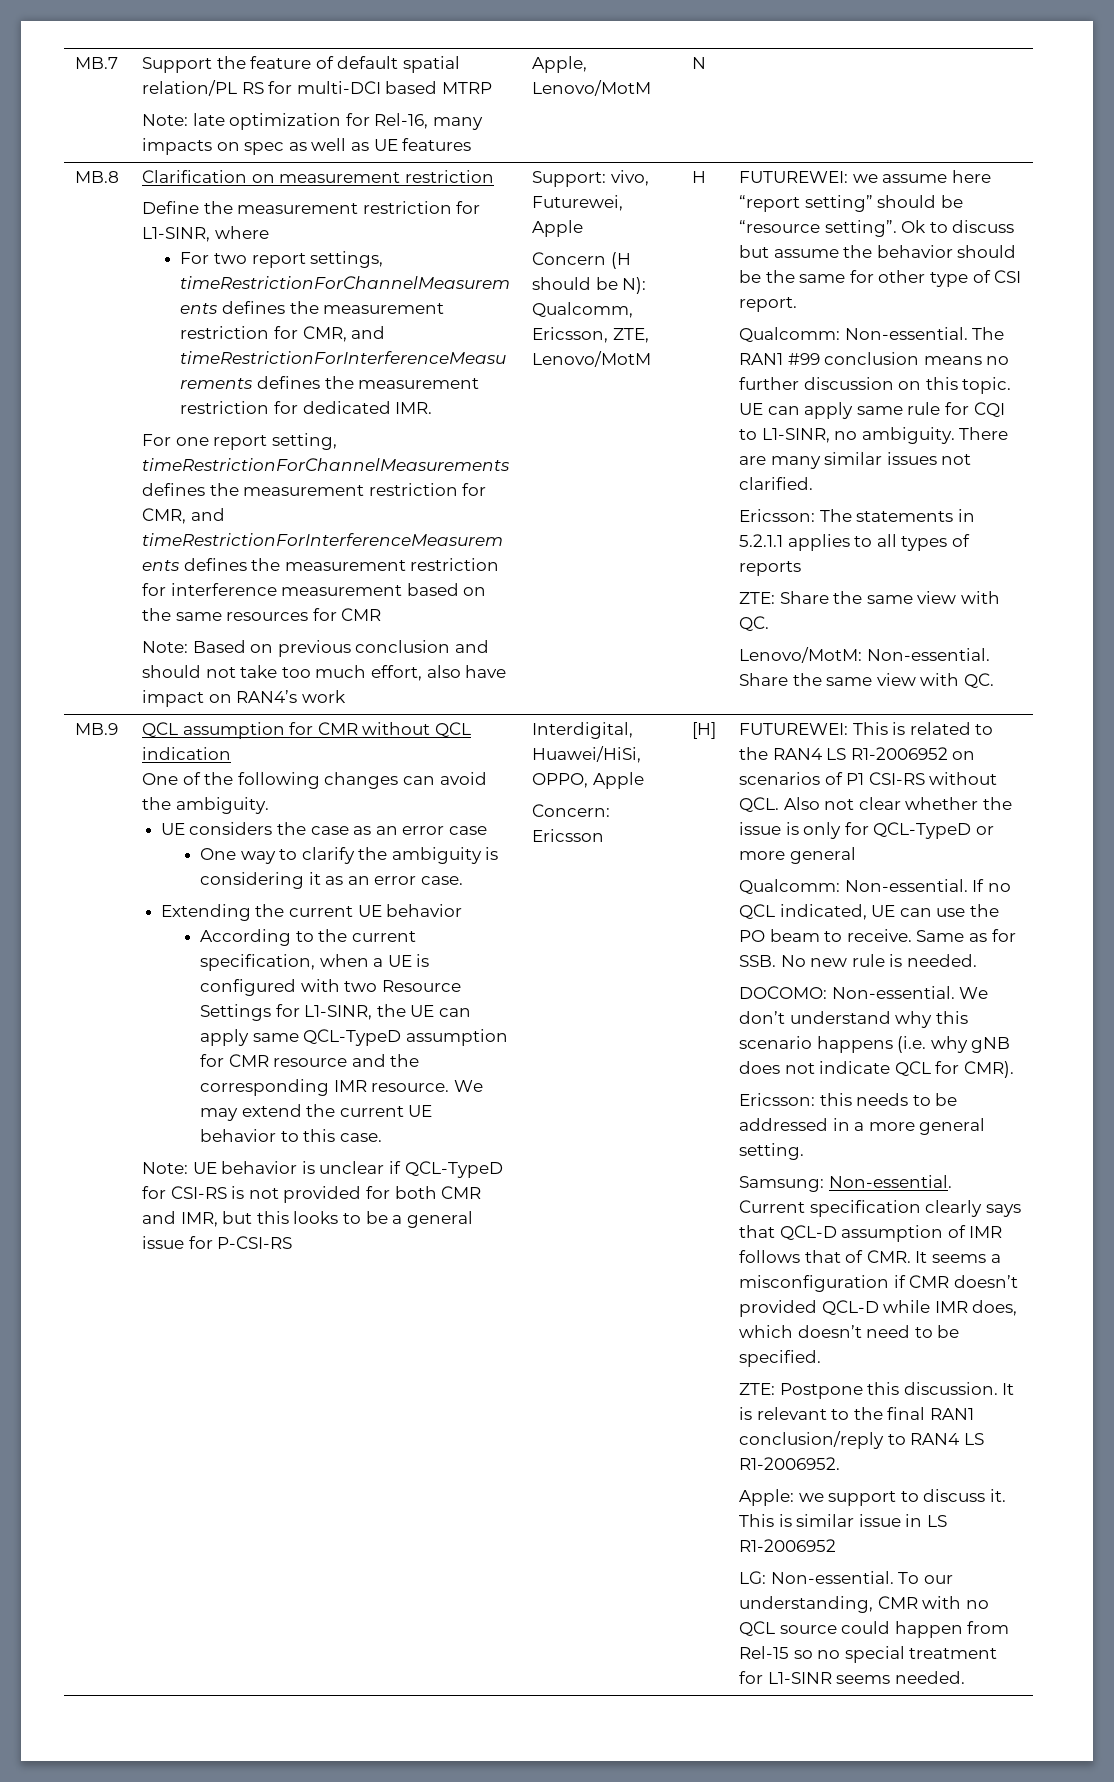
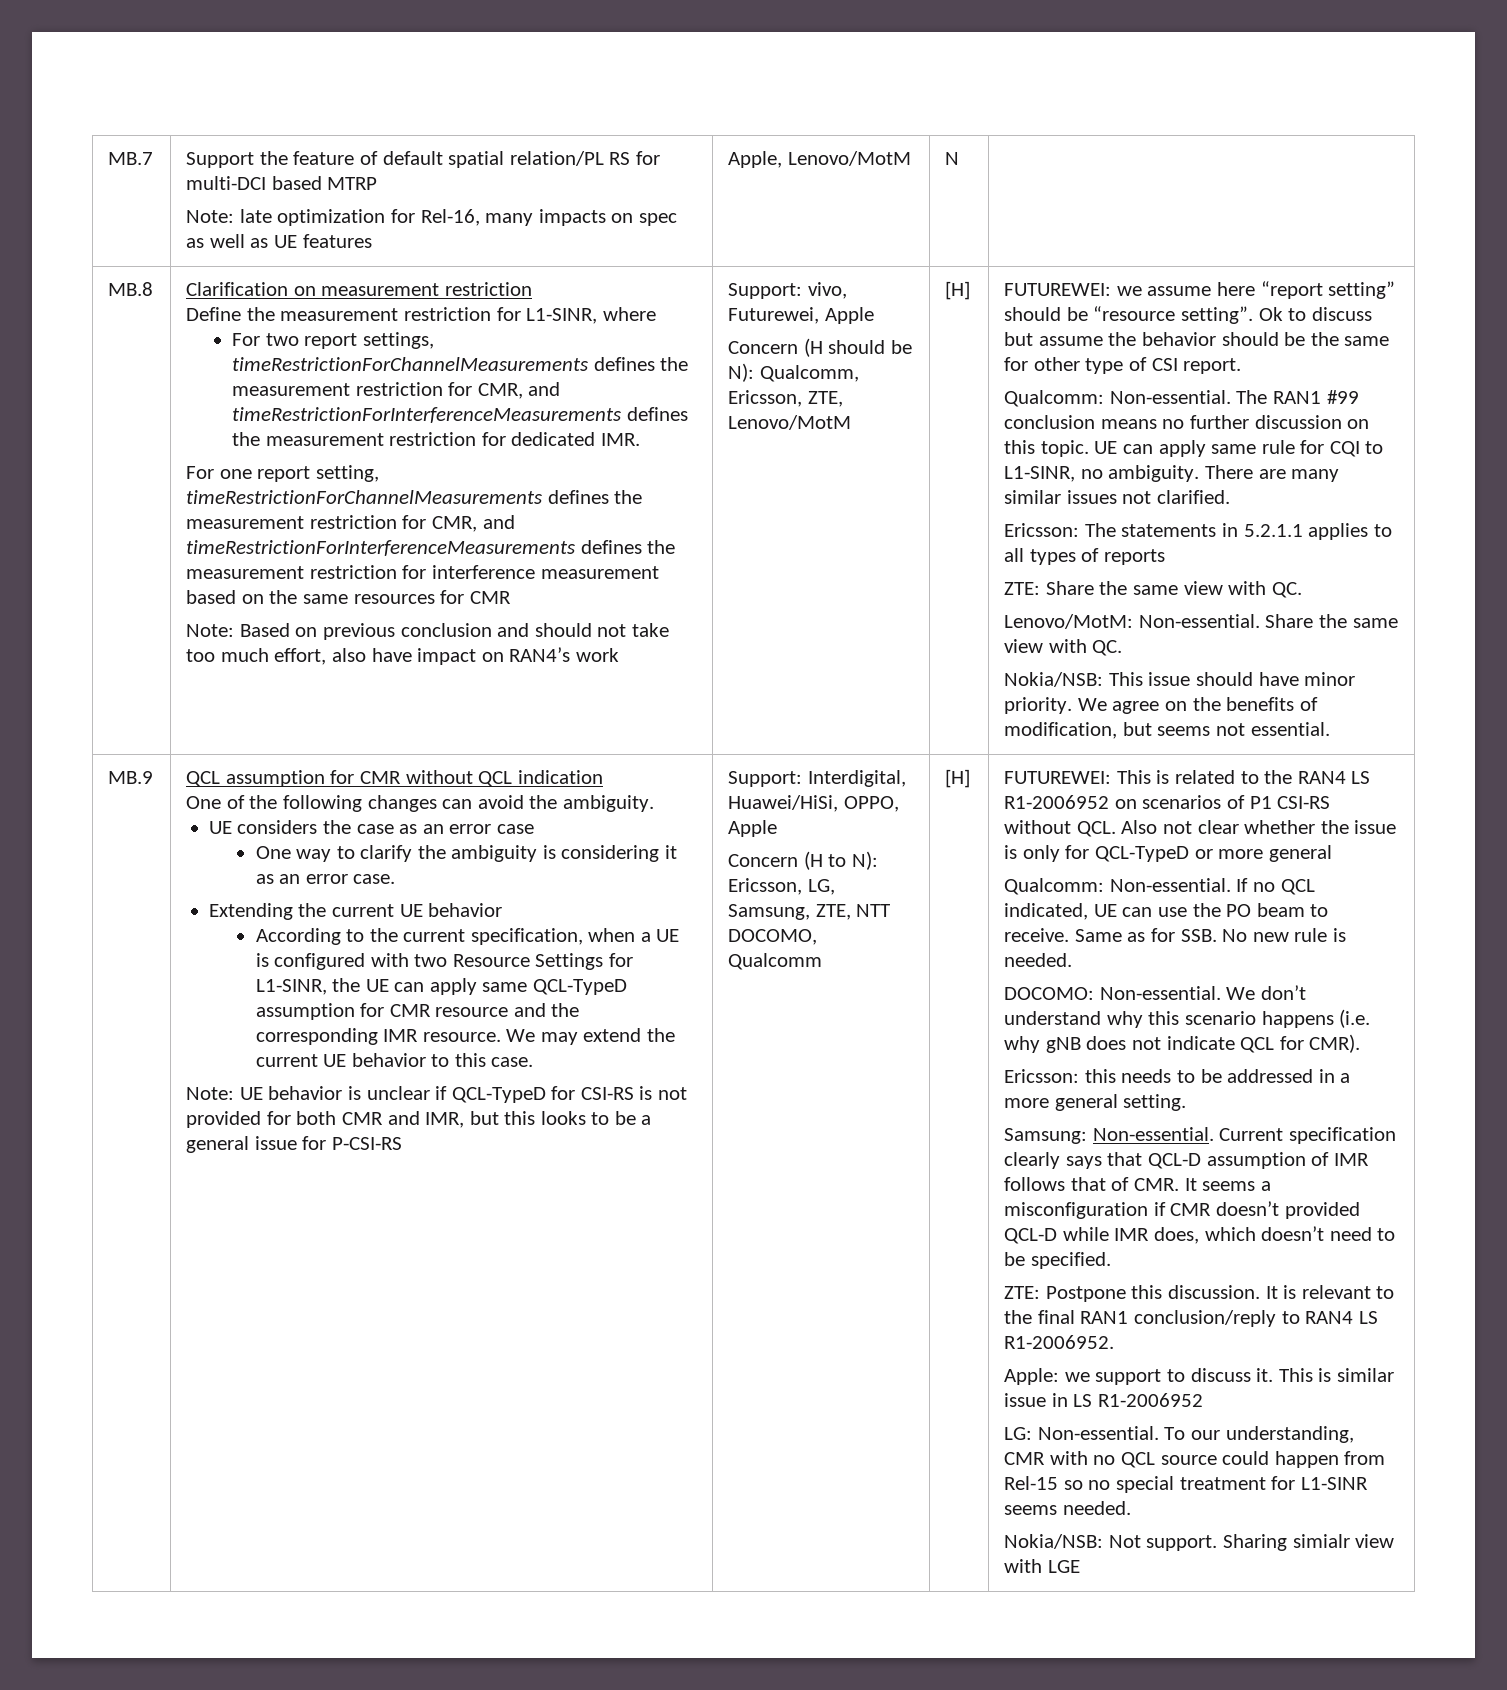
- Concern (H should be N): Qualcomm, Ericsson, ZTE, Lenovo/MotM | H
+ Concern (H should be N): Qualcomm, Ericsson, ZTE, Lenovo/MotM | [H]
+ Nokia/NSB: This issue should have minor priority. We agree on the benefits of modification, but seems not essential.
- Interdigital, Huawei/HiSi, OPPO, Apple
+ Support: Interdigital, Huawei/HiSi, OPPO, Apple
- Concern: Ericsson
+ Concern (H to N): Ericsson, LG, Samsung, ZTE, NTT DOCOMO, Qualcomm
+ Nokia/NSB: Not support. Sharing simialr view with LGE

